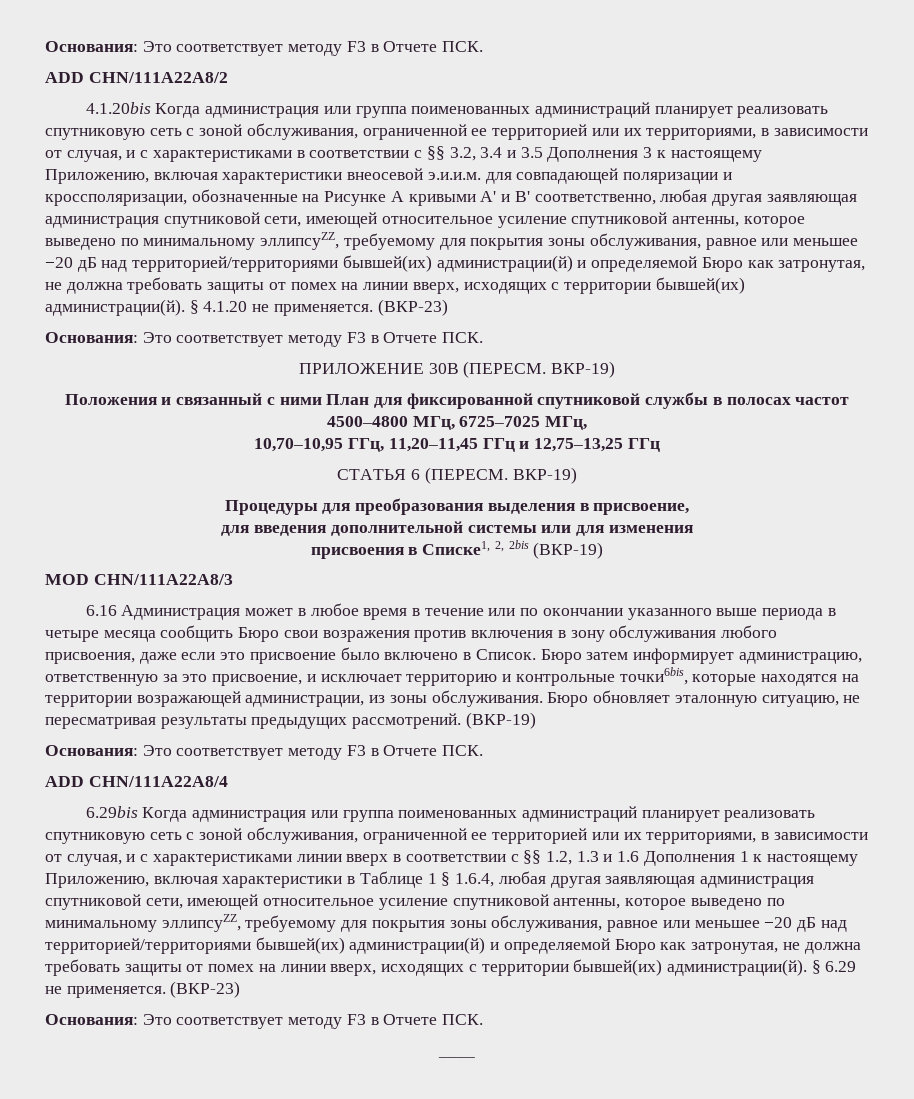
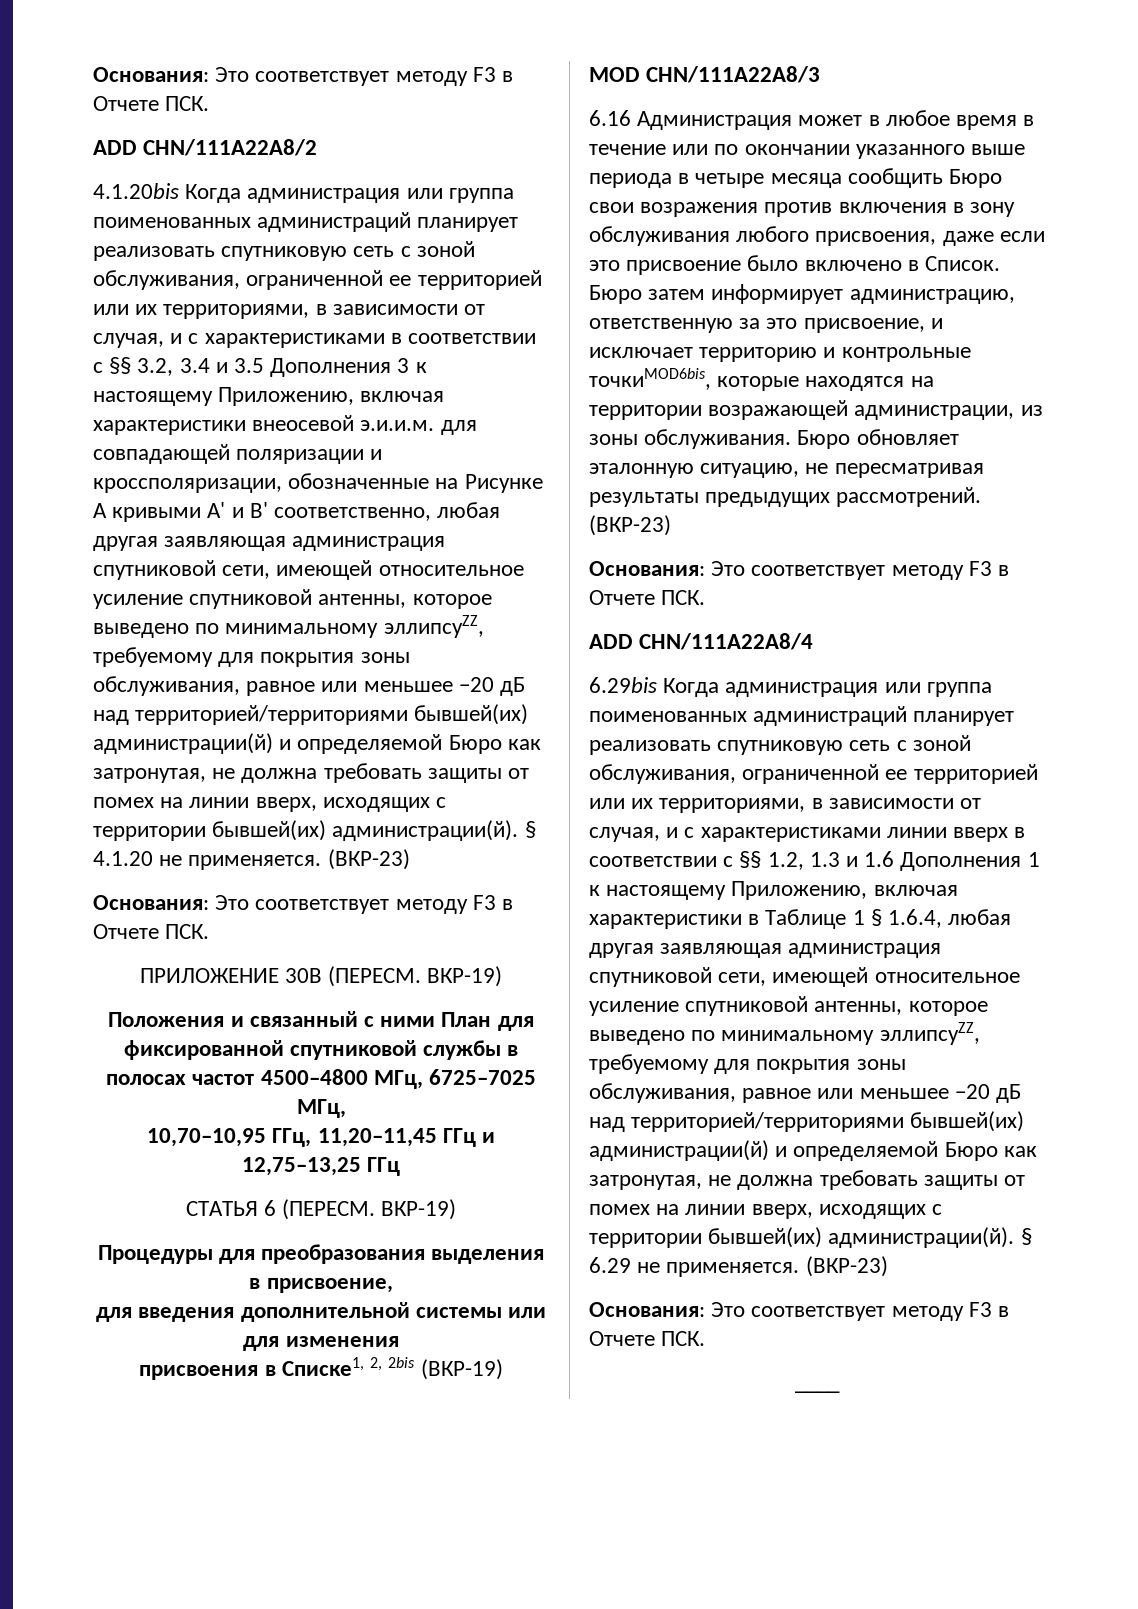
- Бюро затем информирует администрацию, ответственную за это присвоение, и исключает территорию и контрольные точки6bis, которые находятся на территории возражающей администрации, из зоны обслуживания.
+ Бюро затем информирует администрацию, ответственную за это присвоение, и исключает территорию и контрольные точкиMOD6bis, которые находятся на территории возражающей администрации, из зоны обслуживания.
- Бюро обновляет эталонную ситуацию, не пересматривая результаты предыдущих рассмотрений. (ВКР-19)
+ Бюро обновляет эталонную ситуацию, не пересматривая результаты предыдущих рассмотрений. (ВКР-23)

